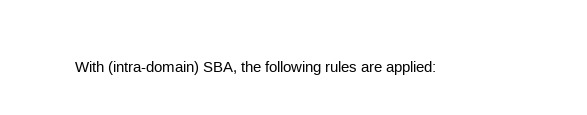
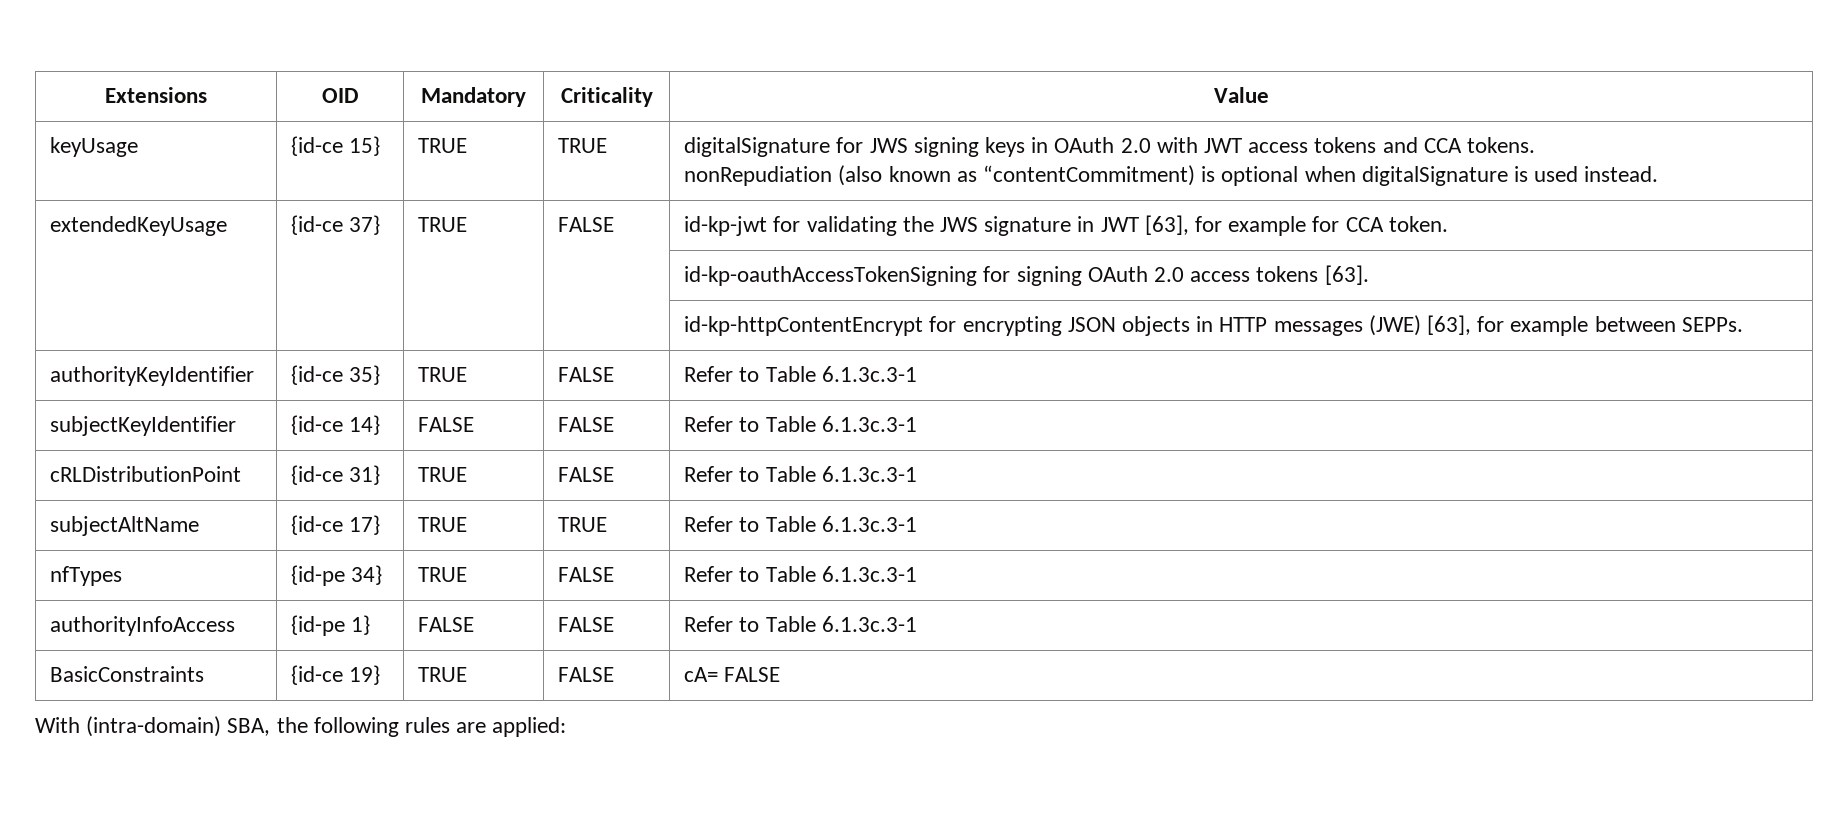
+ Extensions | OID | Mandatory | Criticality | Value
+ keyUsage | {id-ce 15} | TRUE | TRUE | digitalSignature for JWS signing keys in OAuth 2.0 with JWT access tokens and CCA tokens.
+ nonRepudiation (also known as “contentCommitment) is optional when digitalSignature is used instead.
+ extendedKeyUsage | {id-ce 37} | TRUE | FALSE | id-kp-jwt for validating the JWS signature in JWT [63], for example for CCA token.
+ | | | | id-kp-oauthAccessTokenSigning for signing OAuth 2.0 access tokens [63].
+ | | | | id-kp-httpContentEncrypt for encrypting JSON objects in HTTP messages (JWE) [63], for example between SEPPs.
+ authorityKeyIdentifier | {id-ce 35} | TRUE | FALSE | Refer to Table 6.1.3c.3-1
+ subjectKeyIdentifier | {id-ce 14} | FALSE | FALSE | Refer to Table 6.1.3c.3-1
+ cRLDistributionPoint | {id-ce 31} | TRUE | FALSE | Refer to Table 6.1.3c.3-1
+ subjectAltName | {id-ce 17} | TRUE | TRUE | Refer to Table 6.1.3c.3-1
+ nfTypes | {id-pe 34} | TRUE | FALSE | Refer to Table 6.1.3c.3-1
+ authorityInfoAccess | {id-pe 1} | FALSE | FALSE | Refer to Table 6.1.3c.3-1
+ BasicConstraints | {id-ce 19} | TRUE | FALSE | cA= FALSE

